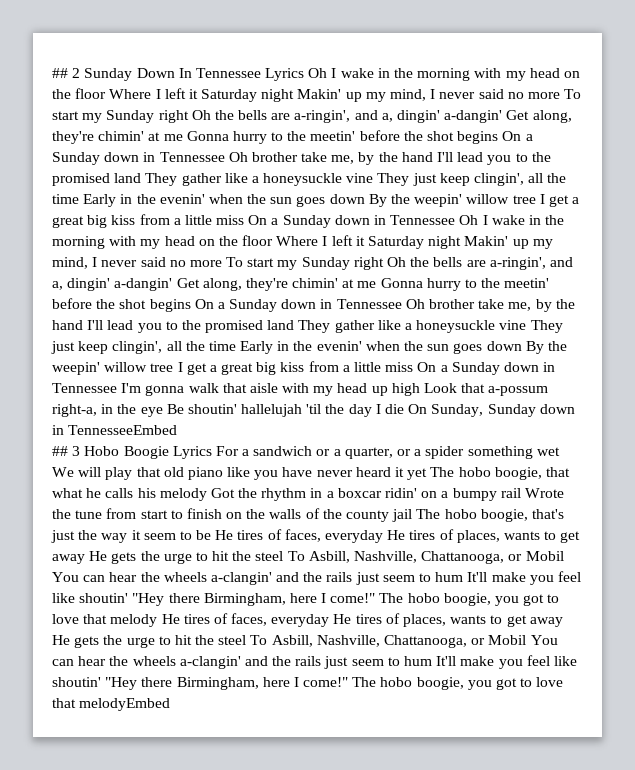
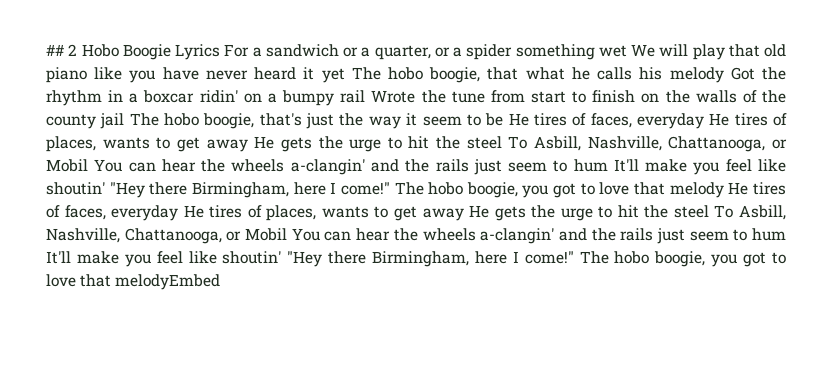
- ## 2 Sunday Down In Tennessee Lyrics Oh I wake in the morning with my head on the floor Where I left it Saturday night Makin' up my mind, I never said no more To start my Sunday right Oh the bells are a-ringin', and a, dingin' a-dangin' Get along, they're chimin' at me Gonna hurry to the meetin' before the shot begins On a Sunday down in Tennessee Oh brother take me, by the hand I'll lead you to the promised land They gather like a honeysuckle vine They just keep clingin', all the time Early in the evenin' when the sun goes down By the weepin' willow tree I get a great big kiss from a little miss On a Sunday down in Tennessee Oh I wake in the morning with my head on the floor Where I left it Saturday night Makin' up my mind, I never said no more To start my Sunday right Oh the bells are a-ringin', and a, dingin' a-dangin' Get along, they're chimin' at me Gonna hurry to the meetin' before the shot begins On a Sunday down in Tennessee Oh brother take me, by the hand I'll lead you to the promised land They gather like a honeysuckle vine They just keep clingin', all the time Early in the evenin' when the sun goes down By the weepin' willow tree I get a great big kiss from a little miss On a Sunday down in Tennessee I'm gonna walk that aisle with my head up high Look that a-possum right-a, in the eye Be shoutin' hallelujah 'til the day I die On Sunday, Sunday down in TennesseeEmbed
- ## 3 Hobo Boogie Lyrics For a sandwich or a quarter, or a spider something wet We will play that old piano like you have never heard it yet The hobo boogie, that what he calls his melody Got the rhythm in a boxcar ridin' on a bumpy rail Wrote the tune from start to finish on the walls of the county jail The hobo boogie, that's just the way it seem to be He tires of faces, everyday He tires of places, wants to get away He gets the urge to hit the steel To Asbill, Nashville, Chattanooga, or Mobil You can hear the wheels a-clangin' and the rails just seem to hum It'll make you feel like shoutin' "Hey there Birmingham, here I come!"
+ ## 2 Hobo Boogie Lyrics For a sandwich or a quarter, or a spider something wet We will play that old piano like you have never heard it yet The hobo boogie, that what he calls his melody Got the rhythm in a boxcar ridin' on a bumpy rail Wrote the tune from start to finish on the walls of the county jail The hobo boogie, that's just the way it seem to be He tires of faces, everyday He tires of places, wants to get away He gets the urge to hit the steel To Asbill, Nashville, Chattanooga, or Mobil You can hear the wheels a-clangin' and the rails just seem to hum It'll make you feel like shoutin' "Hey there Birmingham, here I come!"

